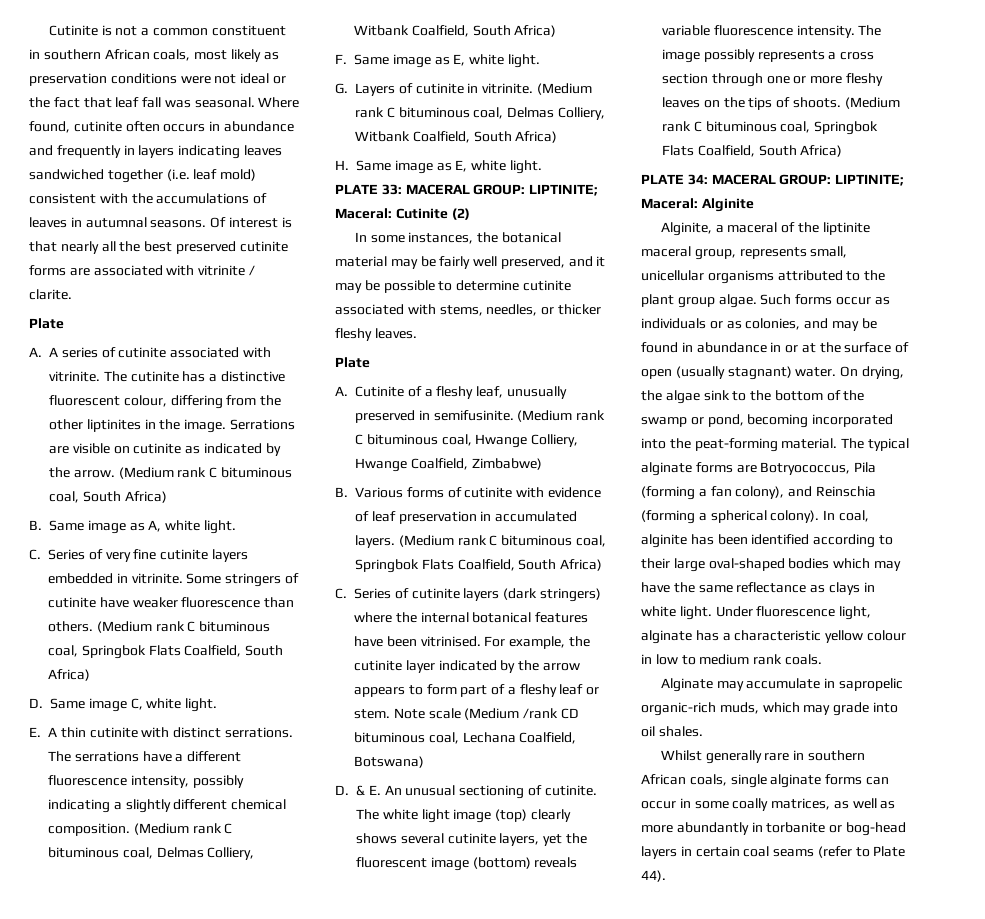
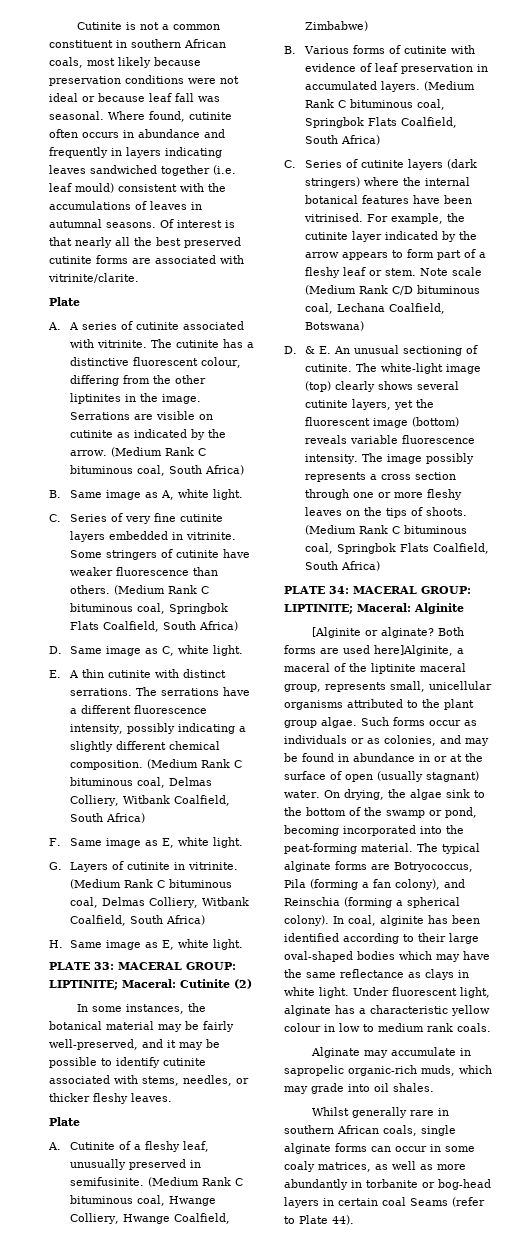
- Cutinite is not a common constituent in southern African coals, most likely as preservation conditions were not ideal or the fact that leaf fall was seasonal.
+ Cutinite is not a common constituent in southern African coals, most likely because preservation conditions were not ideal or because leaf fall was seasonal.
- Where found, cutinite often occurs in abundance and frequently in layers indicating leaves sandwiched together (i.e. leaf mold) consistent with the accumulations of leaves in autumnal seasons.
+ Where found, cutinite often occurs in abundance and frequently in layers indicating leaves sandwiched together (i.e. leaf mould) consistent with the accumulations of leaves in autumnal seasons.
- Of interest is that nearly all the best preserved cutinite forms are associated with vitrinite / clarite.
+ Of interest is that nearly all the best preserved cutinite forms are associated with vitrinite/clarite.
- (Medium rank C bituminous coal, South Africa)
+ (Medium Rank C bituminous coal, South Africa)
- Some stringers of cutinite have weaker fluorescence than others. (Medium rank C bituminous coal, Springbok Flats Coalfield, South Africa)
+ Some stringers of cutinite have weaker fluorescence than others. (Medium Rank C bituminous coal, Springbok Flats Coalfield, South Africa)
- D. Same image C, white light.
+ D. Same image as C, white light.
- The serrations have a different fluorescence intensity, possibly indicating a slightly different chemical composition. (Medium rank C bituminous coal, Delmas Colliery, Witbank Coalfield, South Africa)
+ The serrations have a different fluorescence intensity, possibly indicating a slightly different chemical composition. (Medium Rank C bituminous coal, Delmas Colliery, Witbank Coalfield, South Africa)
- G. Layers of cutinite in vitrinite. (Medium rank C bituminous coal, Delmas Colliery, Witbank Coalfield, South Africa)
+ G. Layers of cutinite in vitrinite. (Medium Rank C bituminous coal, Delmas Colliery, Witbank Coalfield, South Africa)
- In some instances, the botanical material may be fairly well preserved, and it may be possible to determine cutinite associated with stems, needles, or thicker fleshy leaves.
+ In some instances, the botanical material may be fairly well-preserved, and it may be possible to identify cutinite associated with stems, needles, or thicker fleshy leaves.
- (Medium rank C bituminous coal, Hwange Colliery, Hwange Coalfield, Zimbabwe)
+ (Medium Rank C bituminous coal, Hwange Colliery, Hwange Coalfield, Zimbabwe)
- B. Various forms of cutinite with evidence of leaf preservation in accumulated layers. (Medium rank C bituminous coal, Springbok Flats Coalfield, South Africa)
+ B. Various forms of cutinite with evidence of leaf preservation in accumulated layers. (Medium Rank C bituminous coal, Springbok Flats Coalfield, South Africa)
- Note scale (Medium /rank CD bituminous coal, Lechana Coalfield, Botswana)
+ Note scale (Medium Rank C/D bituminous coal, Lechana Coalfield, Botswana)
- The white light image (top) clearly shows several cutinite layers, yet the fluorescent image (bottom) reveals variable fluorescence intensity.
+ The white-light image (top) clearly shows several cutinite layers, yet the fluorescent image (bottom) reveals variable fluorescence intensity.
- The image possibly represents a cross section through one or more fleshy leaves on the tips of shoots. (Medium rank C bituminous coal, Springbok Flats Coalfield, South Africa)
+ The image possibly represents a cross section through one or more fleshy leaves on the tips of shoots. (Medium Rank C bituminous coal, Springbok Flats Coalfield, South Africa)
- Alginite, a maceral of the liptinite maceral group, represents small, unicellular organisms attributed to the plant group algae.
+ [Alginite or alginate? Both forms are used here]Alginite, a maceral of the liptinite maceral group, represents small, unicellular organisms attributed to the plant group algae.
- Under fluorescence light, alginate has a characteristic yellow colour in low to medium rank coals.
+ Under fluorescent light, alginate has a characteristic yellow colour in low to medium rank coals.
- Whilst generally rare in southern African coals, single alginate forms can occur in some coally matrices, as well as more abundantly in torbanite or bog-head layers in certain coal seams (refer to Plate 44).
+ Whilst generally rare in southern African coals, single alginate forms can occur in some coaly matrices, as well as more abundantly in torbanite or bog-head layers in certain coal Seams (refer to Plate 44).

